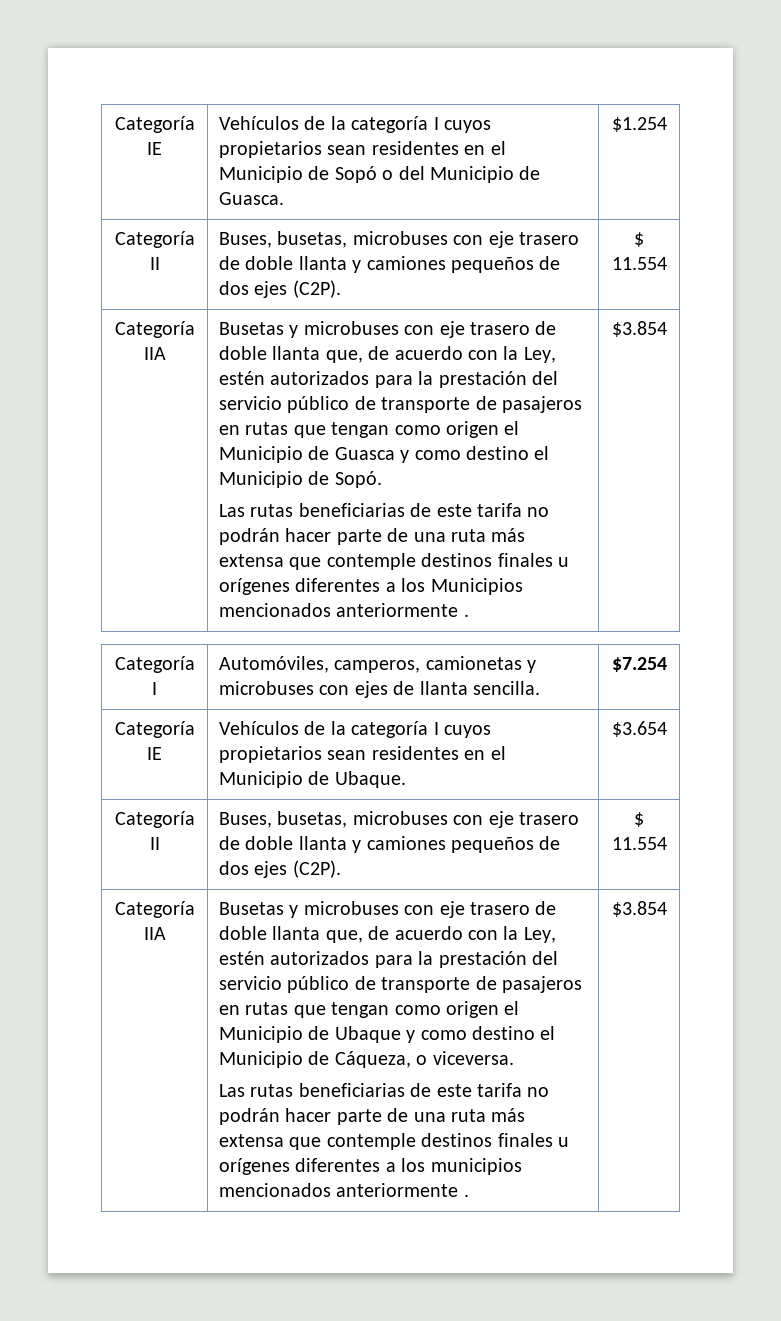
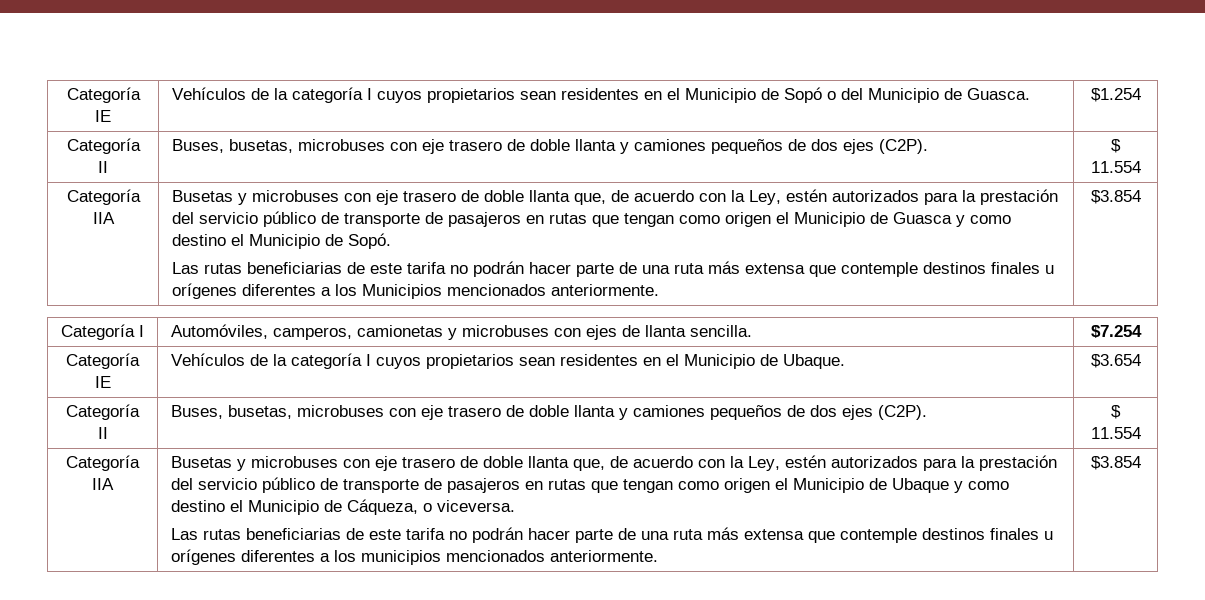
- Las rutas beneficiarias de este tarifa no podrán hacer parte de una ruta más extensa que contemple destinos finales u orígenes diferentes a los Municipios mencionados anteriormente .
+ Las rutas beneficiarias de este tarifa no podrán hacer parte de una ruta más extensa que contemple destinos finales u orígenes diferentes a los Municipios mencionados anteriormente.
- Las rutas beneficiarias de este tarifa no podrán hacer parte de una ruta más extensa que contemple destinos finales u orígenes diferentes a los municipios mencionados anteriormente .
+ Las rutas beneficiarias de este tarifa no podrán hacer parte de una ruta más extensa que contemple destinos finales u orígenes diferentes a los municipios mencionados anteriormente.

